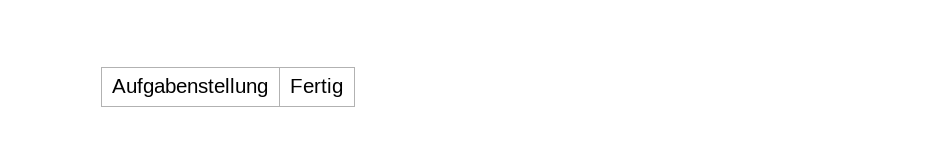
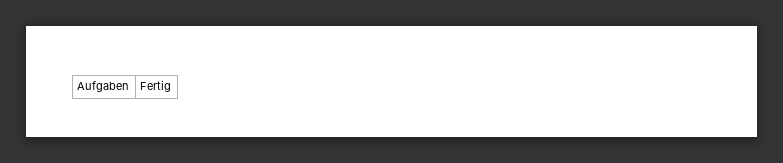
- Aufgabenstellung | Fertig
+ Aufgaben | Fertig

